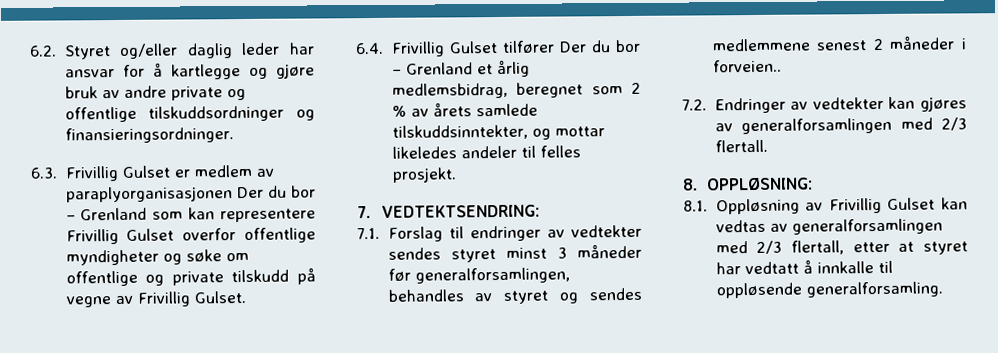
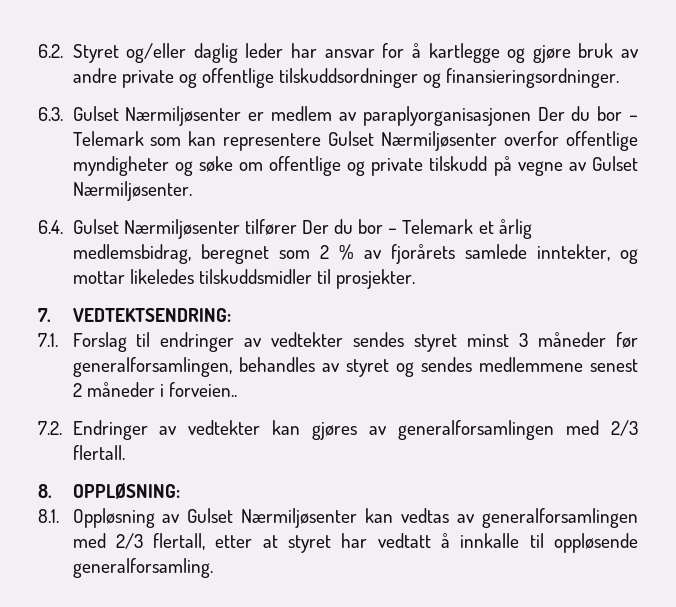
- 6.3. Frivillig Gulset er medlem av paraplyorganisasjonen Der du bor – Grenland som kan representere Frivillig Gulset overfor offentlige myndigheter og søke om offentlige og private tilskudd på vegne av Frivillig Gulset.
+ 6.3. Gulset Nærmiljøsenter er medlem av paraplyorganisasjonen Der du bor – Telemark som kan representere Gulset Nærmiljøsenter overfor offentlige myndigheter og søke om offentlige og private tilskudd på vegne av Gulset Nærmiljøsenter.
- 6.4. Frivillig Gulset tilfører Der du bor – Grenland et årlig medlemsbidrag, beregnet som 2 % av årets samlede tilskuddsinntekter, og mottar likeledes andeler til felles prosjekt.
+ 6.4. Gulset Nærmiljøsenter tilfører Der du bor – Telemark et årlig medlemsbidrag, beregnet som 2 % av fjorårets samlede inntekter, og mottar likeledes tilskuddsmidler til prosjekter.
- 8.1. Oppløsning av Frivillig Gulset kan vedtas av generalforsamlingen med 2/3 flertall, etter at styret har vedtatt å innkalle til oppløsende generalforsamling.
+ 8.1. Oppløsning av Gulset Nærmiljøsenter kan vedtas av generalforsamlingen med 2/3 flertall, etter at styret har vedtatt å innkalle til oppløsende generalforsamling.

